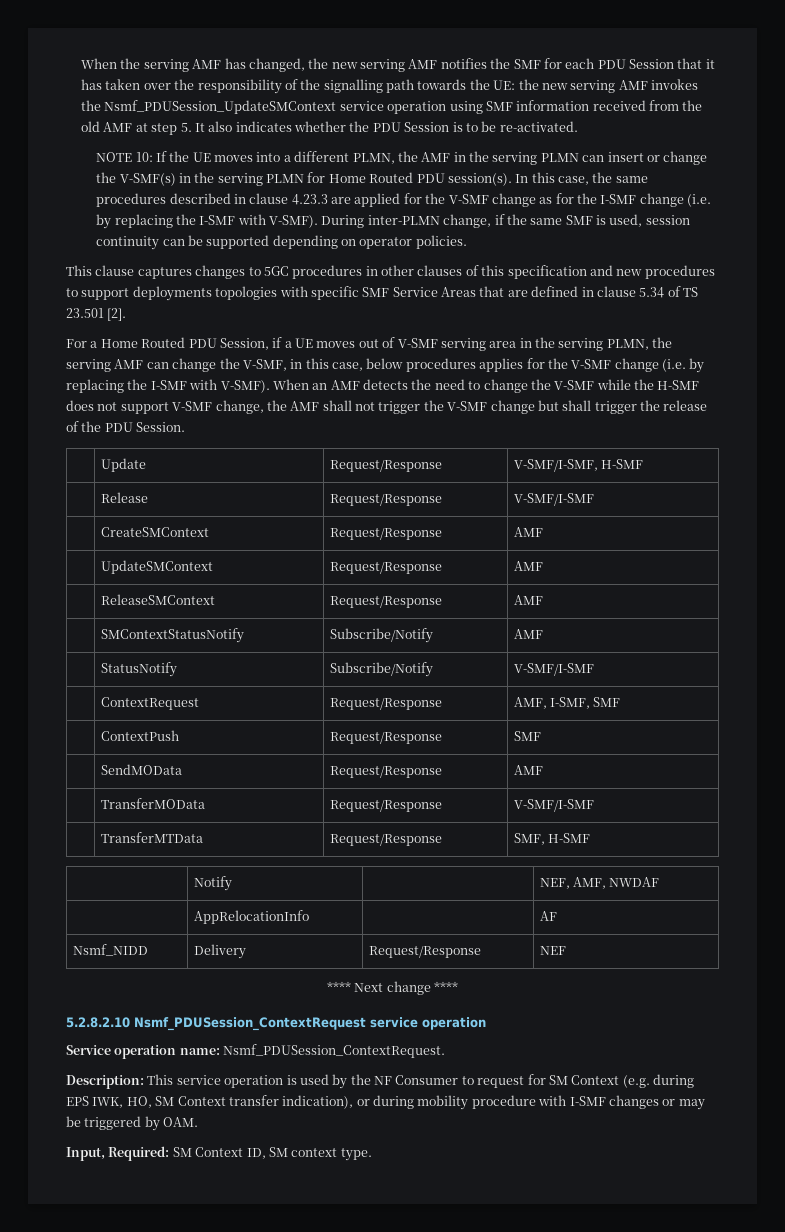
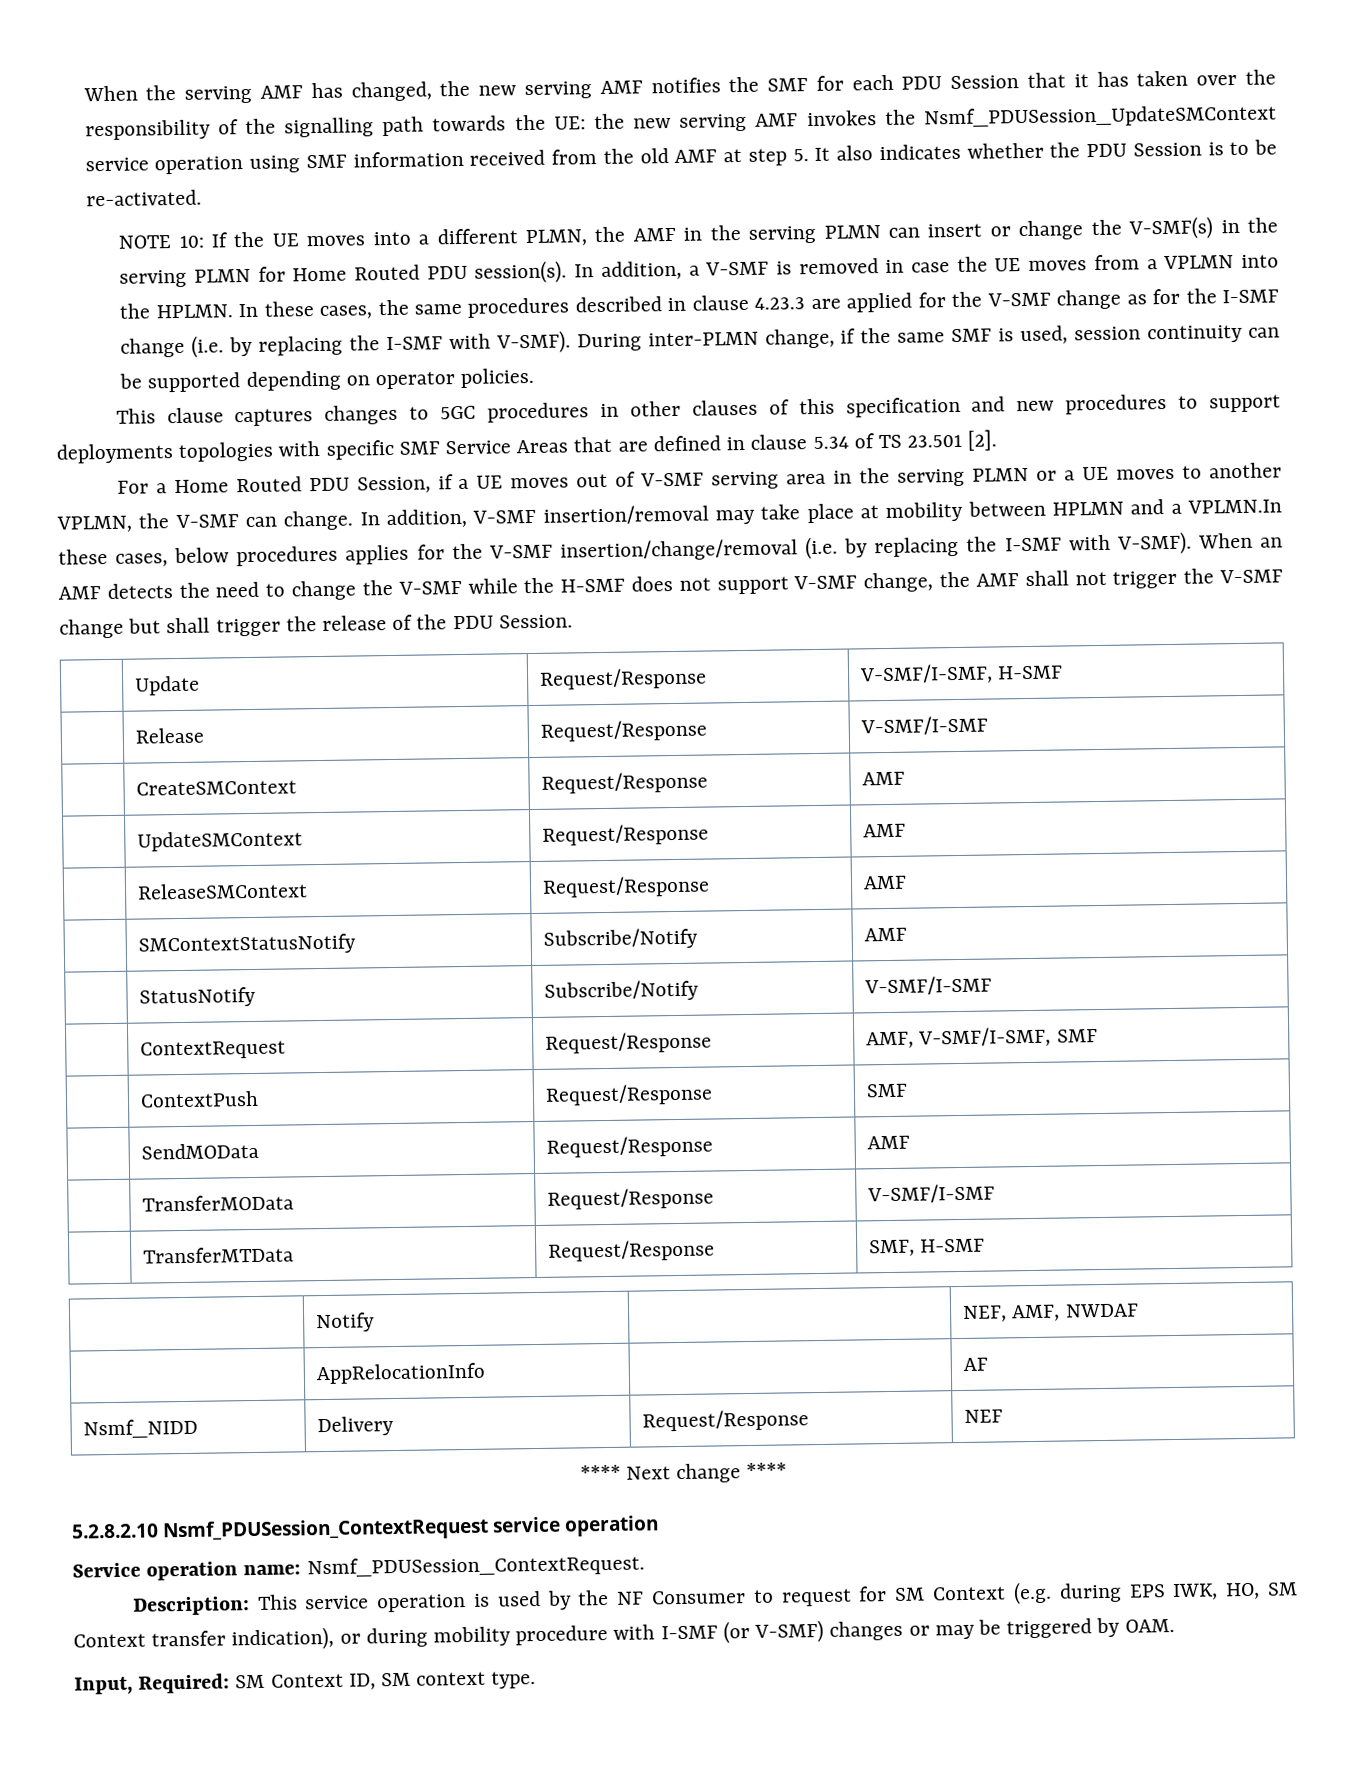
- In this case, the same procedures described in clause 4.23.3 are applied for the V-SMF change as for the I-SMF change (i.e. by replacing the I-SMF with V-SMF).
+ In addition, a V-SMF is removed in case the UE moves from a VPLMN into the HPLMN. In these cases, the same procedures described in clause 4.23.3 are applied for the V-SMF change as for the I-SMF change (i.e. by replacing the I-SMF with V-SMF).
- For a Home Routed PDU Session, if a UE moves out of V-SMF serving area in the serving PLMN, the serving AMF can change the V-SMF, in this case, below procedures applies for the V-SMF change (i.e. by replacing the I-SMF with V-SMF).
+ For a Home Routed PDU Session, if a UE moves out of V-SMF serving area in the serving PLMN or a UE moves to another VPLMN, the V-SMF can change. In addition, V-SMF insertion/removal may take place at mobility between HPLMN and a VPLMN.In these cases, below procedures applies for the V-SMF insertion/change/removal (i.e. by replacing the I-SMF with V-SMF).
- | ContextRequest | Request/Response | AMF, I-SMF, SMF
+ | ContextRequest | Request/Response | AMF, V-SMF/I-SMF, SMF
- Description: This service operation is used by the NF Consumer to request for SM Context (e.g. during EPS IWK, HO, SM Context transfer indication), or during mobility procedure with I-SMF changes or may be triggered by OAM.
+ Description: This service operation is used by the NF Consumer to request for SM Context (e.g. during EPS IWK, HO, SM Context transfer indication), or during mobility procedure with I-SMF (or V-SMF) changes or may be triggered by OAM.

